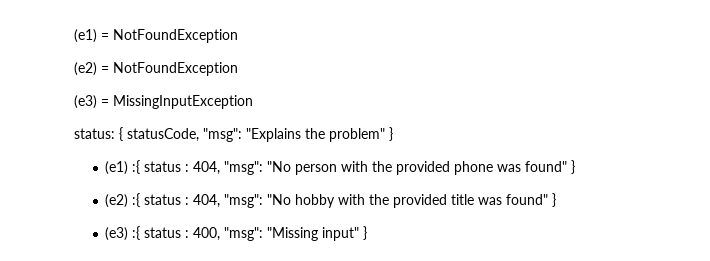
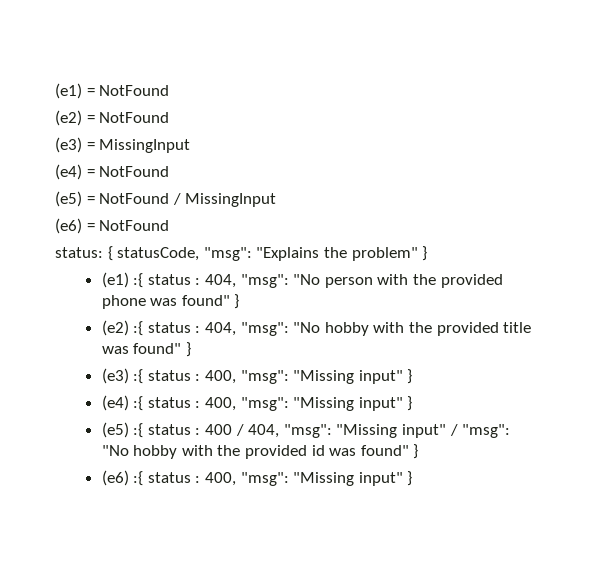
- (e1) = NotFoundException
+ (e1) = NotFound
- (e2) = NotFoundException
+ (e2) = NotFound
- (e3) = MissingInputException
+ (e3) = MissingInput
+ (e4) = NotFound
+ (e5) = NotFound / MissingInput
+ (e6) = NotFound
+ (e4) :{ status : 400, "msg": "Missing input" }
+ (e5) :{ status : 400 / 404, "msg": "Missing input" / "msg": "No hobby with the provided id was found" }
+ (e6) :{ status : 400, "msg": "Missing input" }

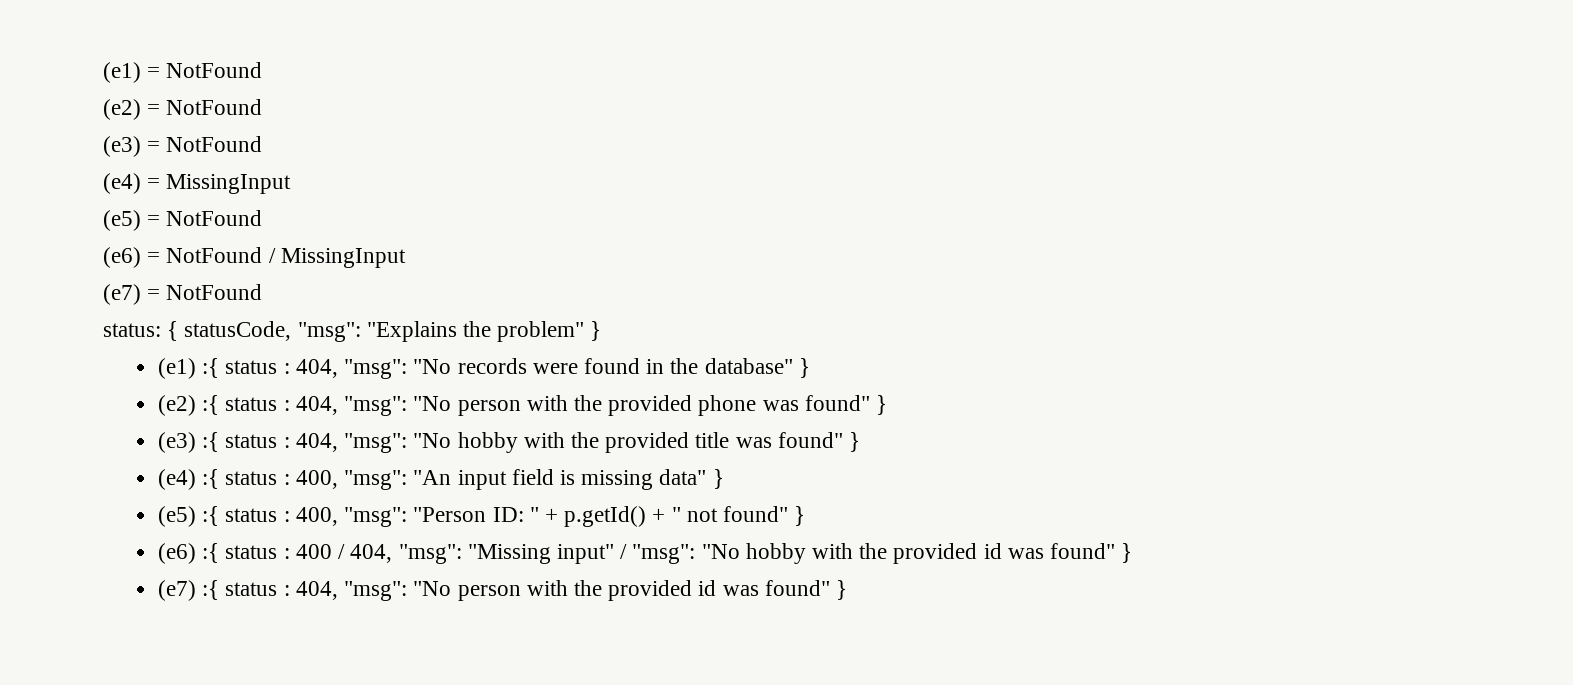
- (e3) = MissingInput
+ (e3) = NotFound
- (e4) = NotFound
- (e5) = NotFound / MissingInput
+ (e4) = MissingInput
+ (e5) = NotFound
+ (e6) = NotFound / MissingInput
- (e6) = NotFound
+ (e7) = NotFound
- (e1) :{ status : 404, "msg": "No person with the provided phone was found" }
+ (e1) :{ status : 404, "msg": "No records were found in the database" }
+ (e2) :{ status : 404, "msg": "No person with the provided phone was found" }
- (e2) :{ status : 404, "msg": "No hobby with the provided title was found" }
+ (e3) :{ status : 404, "msg": "No hobby with the provided title was found" }
- (e3) :{ status : 400, "msg": "Missing input" }
- (e4) :{ status : 400, "msg": "Missing input" }
+ (e4) :{ status : 400, "msg": "An input field is missing data" }
- (e5) :{ status : 400 / 404, "msg": "Missing input" / "msg": "No hobby with the provided id was found" }
+ (e5) :{ status : 400, "msg": "Person ID: " + p.getId() + " not found" }
+ (e6) :{ status : 400 / 404, "msg": "Missing input" / "msg": "No hobby with the provided id was found" }
- (e6) :{ status : 400, "msg": "Missing input" }
+ (e7) :{ status : 404, "msg": "No person with the provided id was found" }

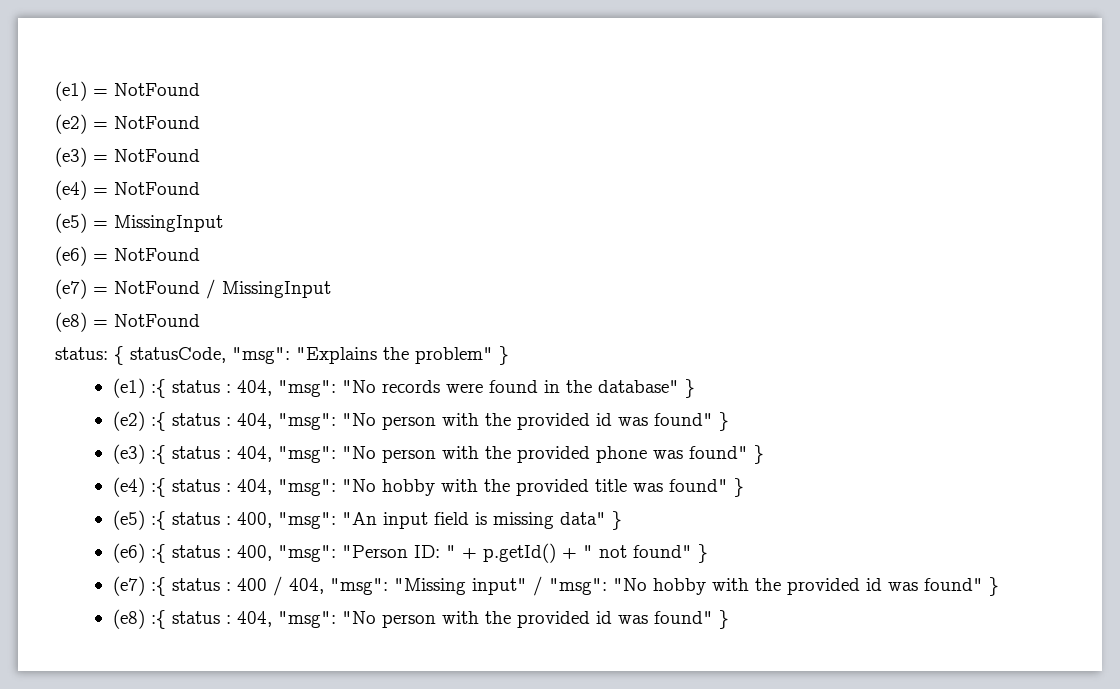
- (e4) = MissingInput
+ (e4) = NotFound
- (e5) = NotFound
- (e6) = NotFound / MissingInput
+ (e5) = MissingInput
+ (e6) = NotFound
+ (e7) = NotFound / MissingInput
- (e7) = NotFound
+ (e8) = NotFound
- (e2) :{ status : 404, "msg": "No person with the provided phone was found" }
+ (e2) :{ status : 404, "msg": "No person with the provided id was found" }
+ (e3) :{ status : 404, "msg": "No person with the provided phone was found" }
- (e3) :{ status : 404, "msg": "No hobby with the provided title was found" }
+ (e4) :{ status : 404, "msg": "No hobby with the provided title was found" }
- (e4) :{ status : 400, "msg": "An input field is missing data" }
+ (e5) :{ status : 400, "msg": "An input field is missing data" }
- (e5) :{ status : 400, "msg": "Person ID: " + p.getId() + " not found" }
+ (e6) :{ status : 400, "msg": "Person ID: " + p.getId() + " not found" }
- (e6) :{ status : 400 / 404, "msg": "Missing input" / "msg": "No hobby with the provided id was found" }
+ (e7) :{ status : 400 / 404, "msg": "Missing input" / "msg": "No hobby with the provided id was found" }
- (e7) :{ status : 404, "msg": "No person with the provided id was found" }
+ (e8) :{ status : 404, "msg": "No person with the provided id was found" }

